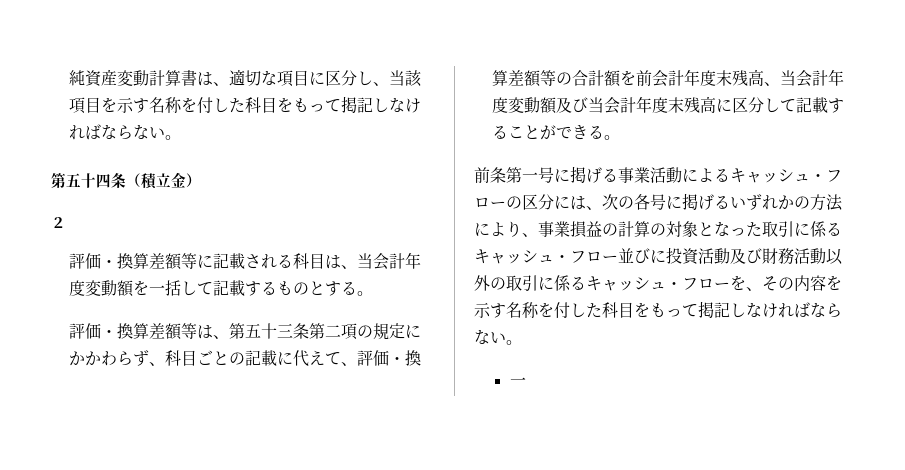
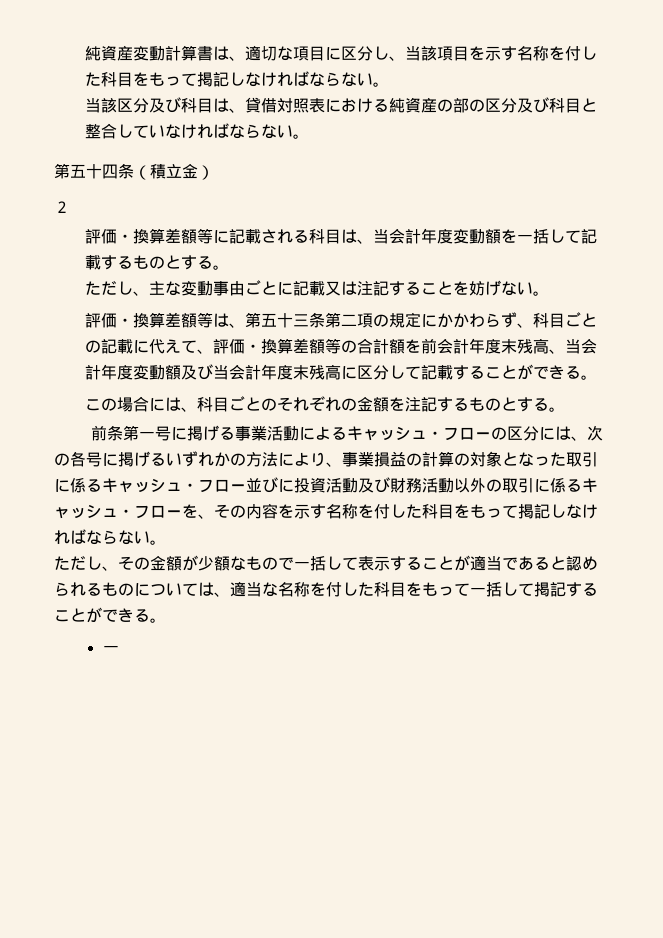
+ 当該区分及び科目は、貸借対照表における純資産の部の区分及び科目と整合していなければならない。
+ ただし、主な変動事由ごとに記載又は注記することを妨げない。
+ この場合には、科目ごとのそれぞれの金額を注記するものとする。
+ ただし、その金額が少額なもので一括して表示することが適当であると認められるものについては、適当な名称を付した科目をもって一括して掲記することができる。

